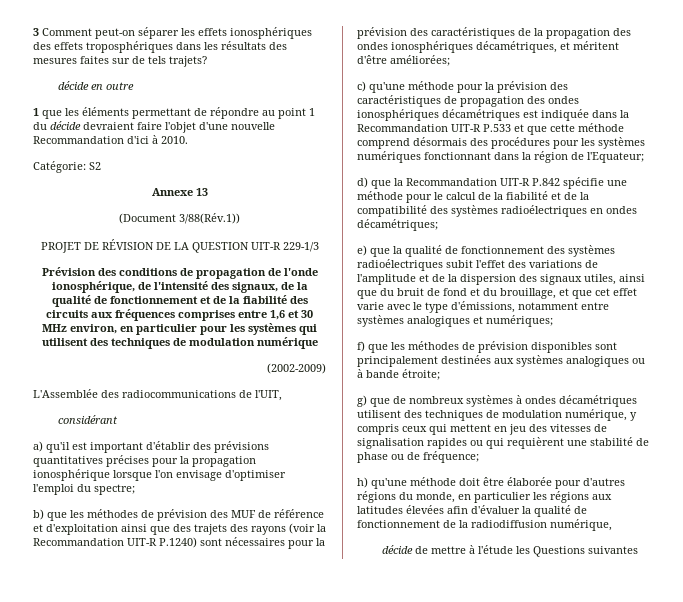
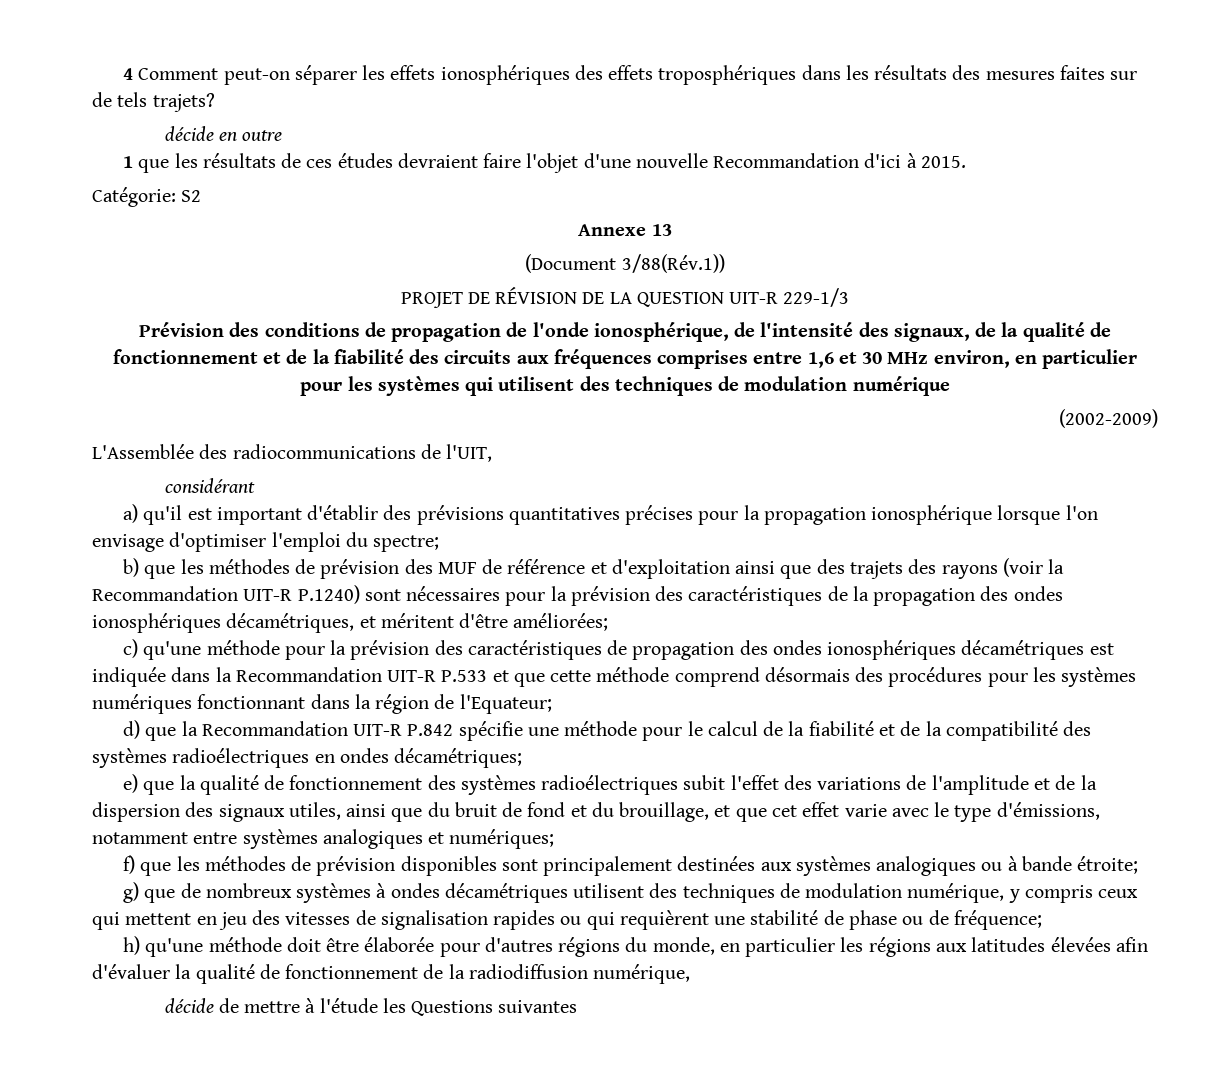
- 3 Comment peut-on séparer les effets ionosphériques des effets troposphériques dans les résultats des mesures faites sur de tels trajets?
+ 4 Comment peut-on séparer les effets ionosphériques des effets troposphériques dans les résultats des mesures faites sur de tels trajets?
- 1 que les éléments permettant de répondre au point 1 du décide devraient faire l'objet d'une nouvelle Recommandation d'ici à 2010.
+ 1 que les résultats de ces études devraient faire l'objet d'une nouvelle Recommandation d'ici à 2015.

